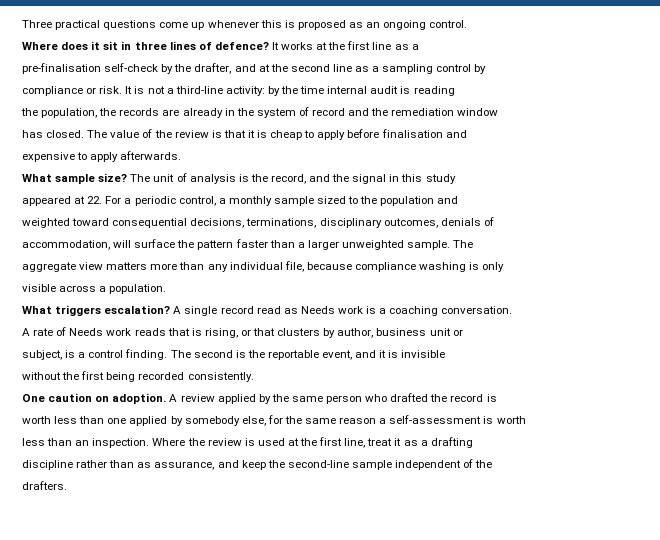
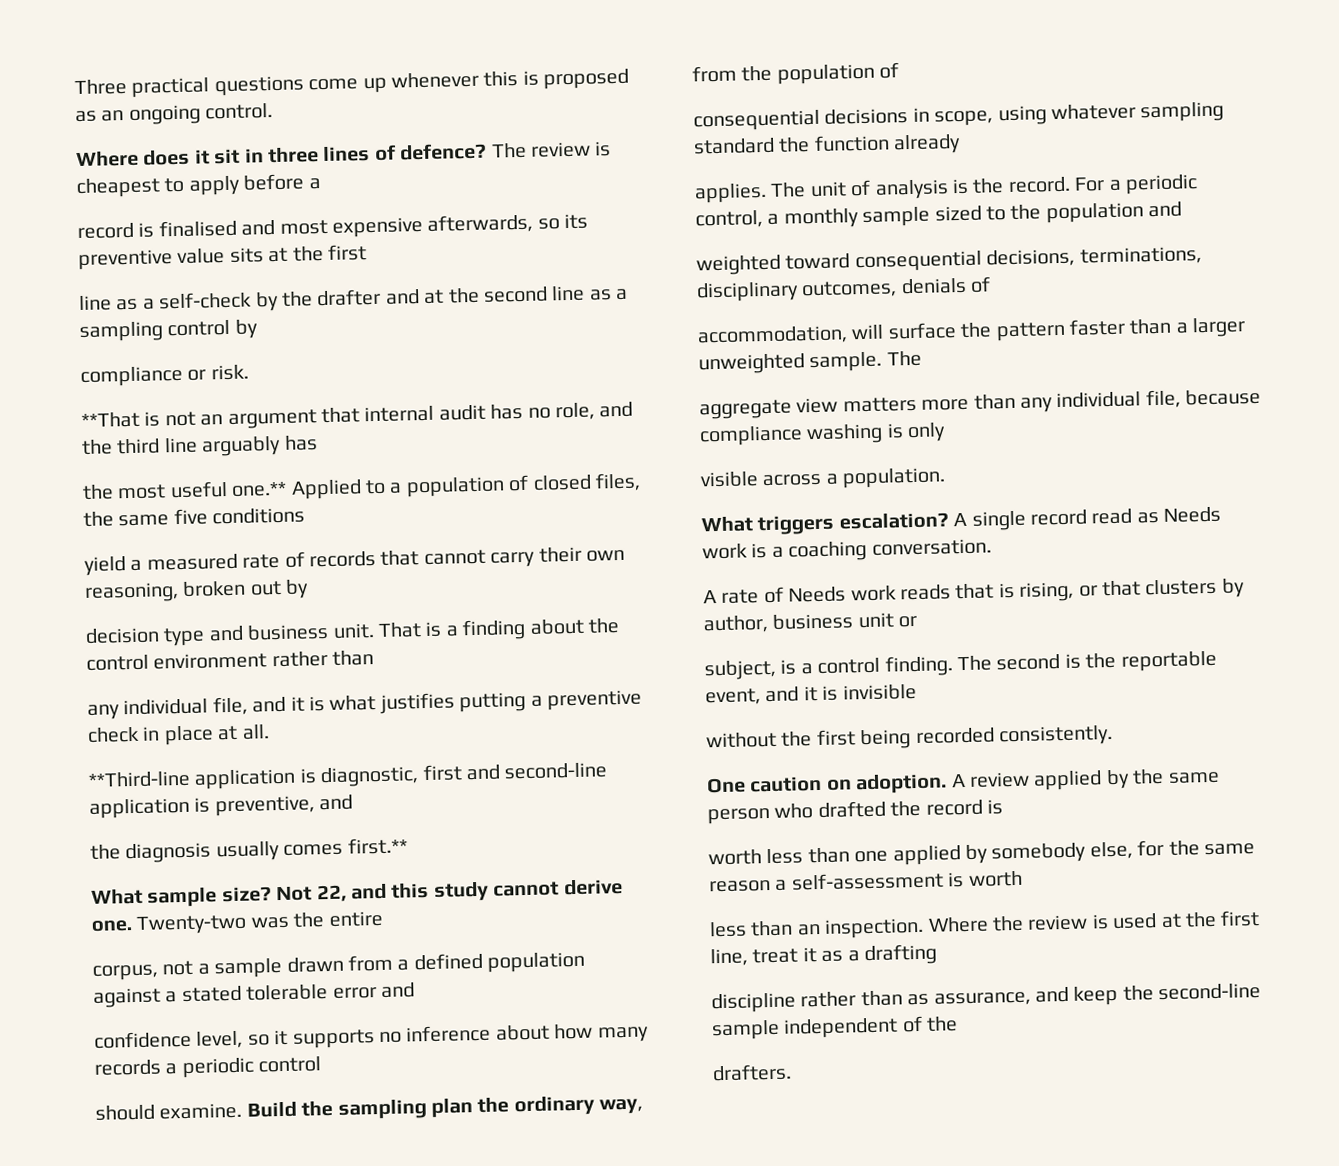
- It works at the first line as a
- pre-finalisation self-check by the drafter, and at the second line as a sampling control by
+ The review is cheapest to apply before a
+ record is finalised and most expensive afterwards, so its preventive value sits at the first
+ line as a self-check by the drafter and at the second line as a sampling control by
- compliance or risk. It is not a third-line activity: by the time internal audit is reading
- the population, the records are already in the system of record and the remediation window
- has closed. The value of the review is that it is cheap to apply before finalisation and
- expensive to apply afterwards.
- What sample size?
+ compliance or risk.
+ **That is not an argument that internal audit has no role, and the third line arguably has
+ the most useful one.** Applied to a population of closed files, the same five conditions
+ yield a measured rate of records that cannot carry their own reasoning, broken out by
+ decision type and business unit. That is a finding about the control environment rather than
+ any individual file, and it is what justifies putting a preventive check in place at all.
+ **Third-line application is diagnostic, first and second-line application is preventive, and
+ the diagnosis usually comes first.**
+ What sample size? Not 22, and this study cannot derive one. Twenty-two was the entire
+ corpus, not a sample drawn from a defined population against a stated tolerable error and
+ confidence level, so it supports no inference about how many records a periodic control
+ should examine. Build the sampling plan the ordinary way, from the population of
+ consequential decisions in scope, using whatever sampling standard the function already
+ applies.
- The unit of analysis is the record, and the signal in this study
- appeared at 22. For a periodic control, a monthly sample sized to the population and
+ The unit of analysis is the record. For a periodic control, a monthly sample sized to the population and

